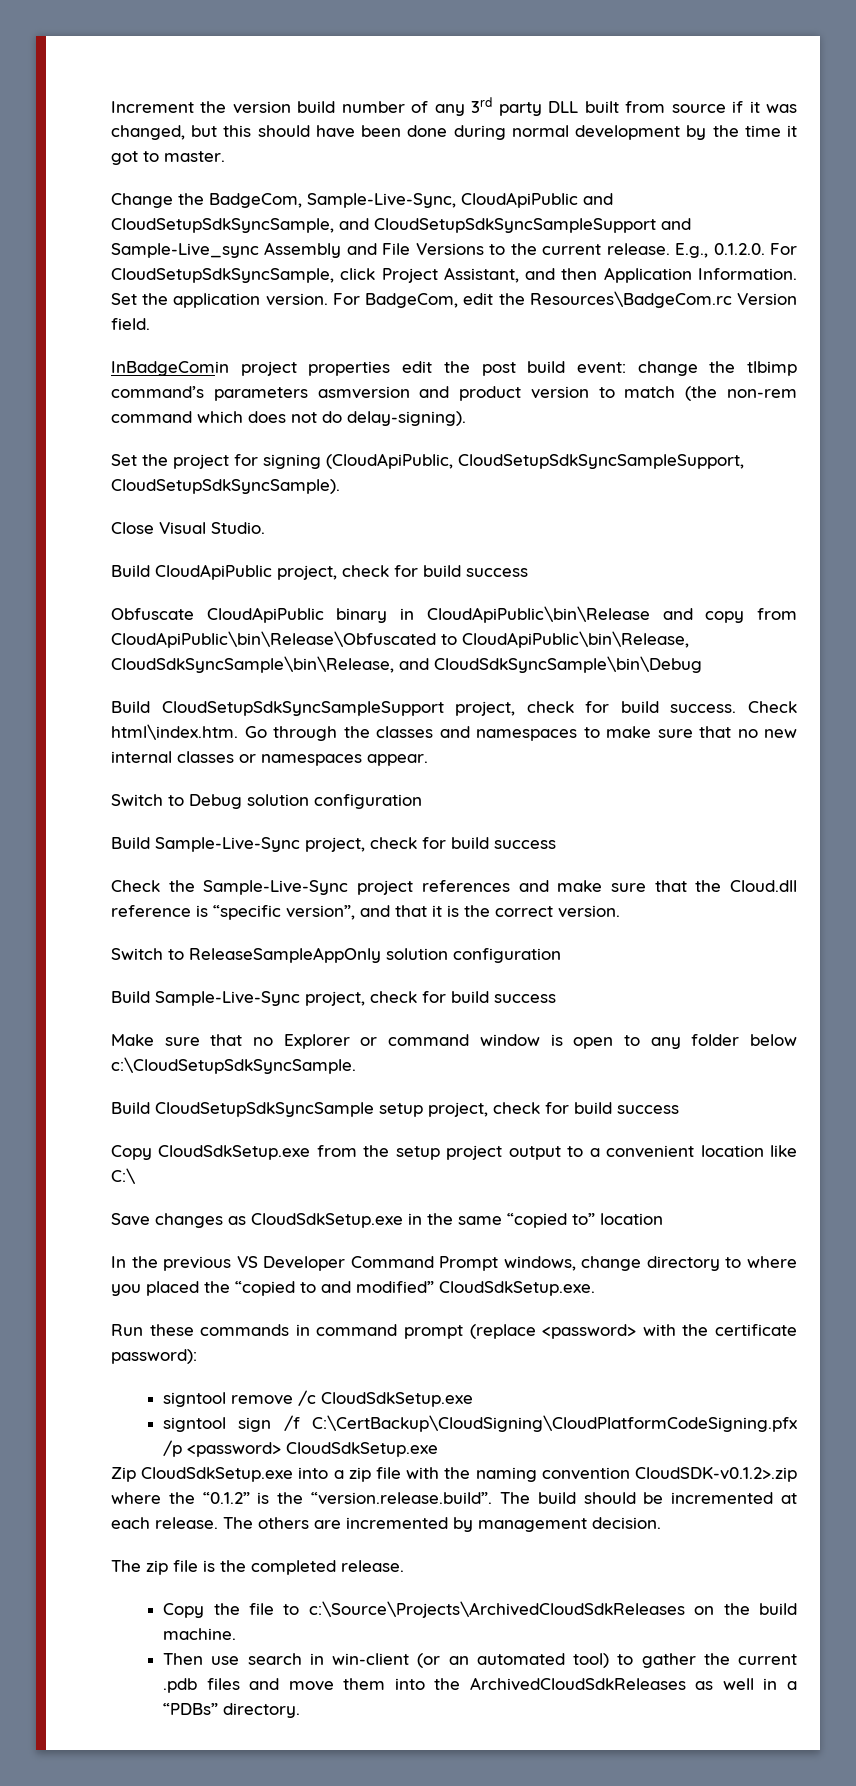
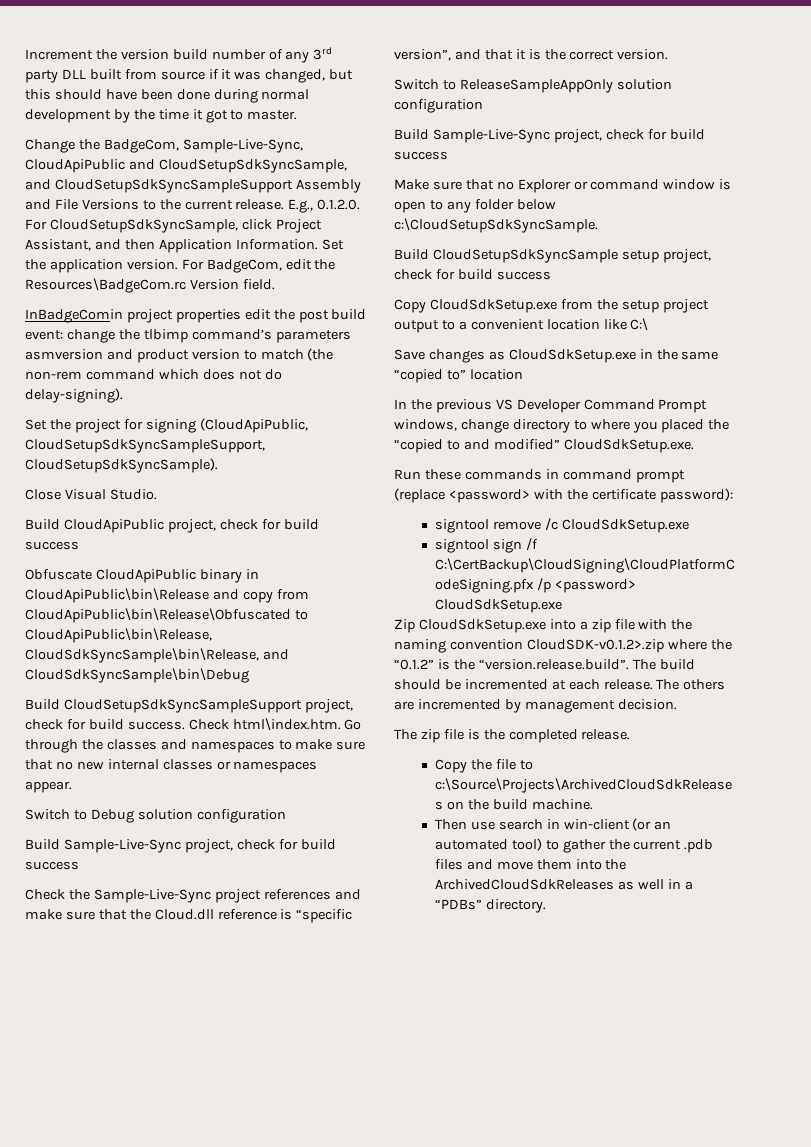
- Change the BadgeCom, Sample-Live-Sync, CloudApiPublic and CloudSetupSdkSyncSample, and CloudSetupSdkSyncSampleSupport and Sample-Live_sync Assembly and File Versions to the current release.
+ Change the BadgeCom, Sample-Live-Sync, CloudApiPublic and CloudSetupSdkSyncSample, and CloudSetupSdkSyncSampleSupport Assembly and File Versions to the current release.

